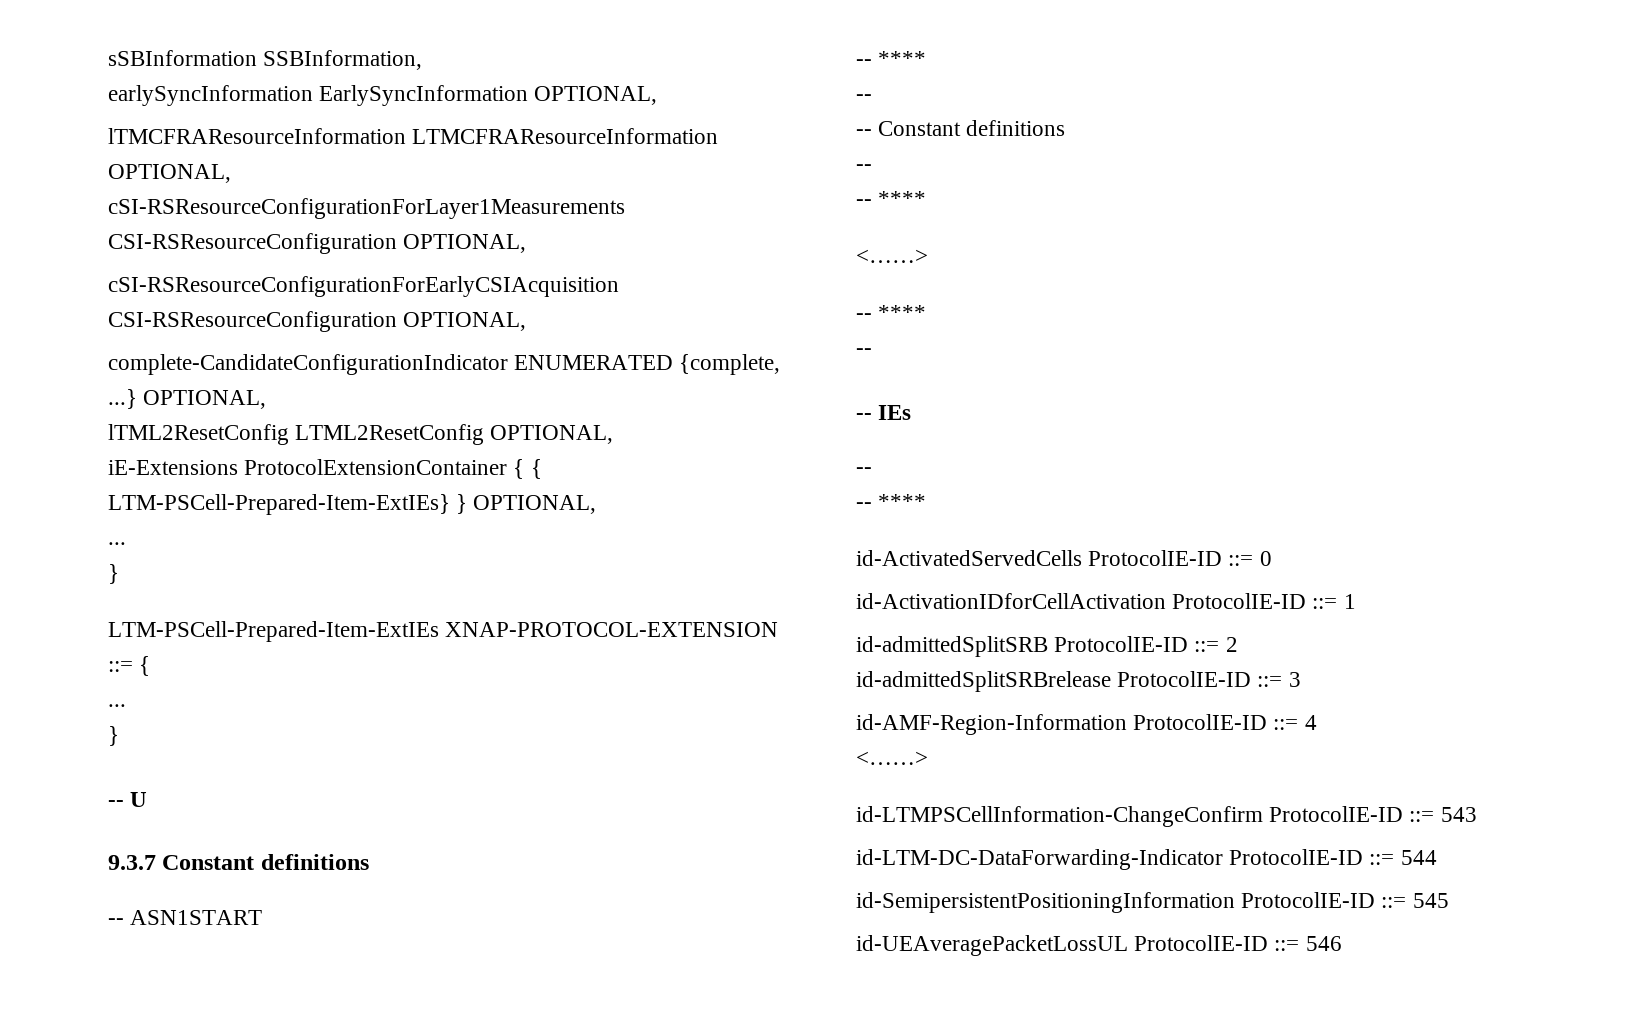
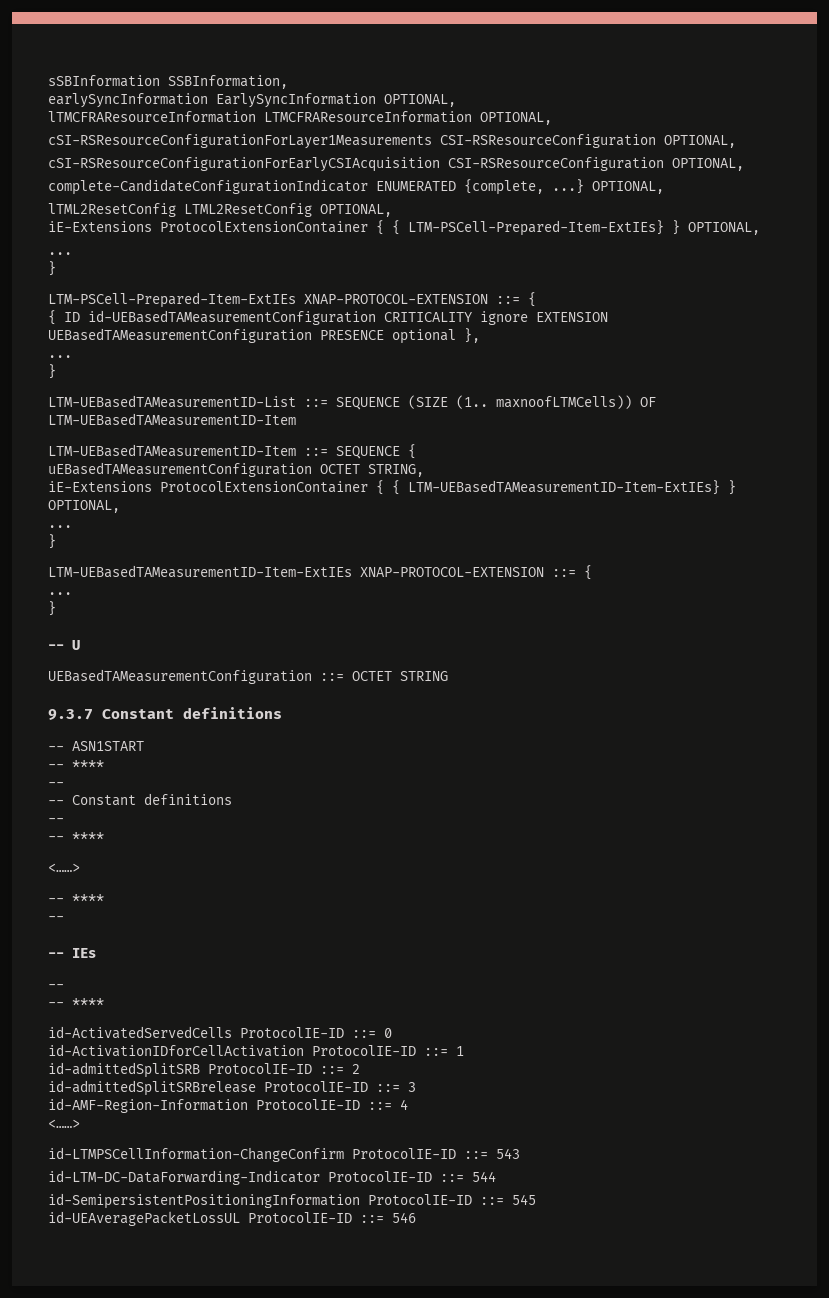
+ { ID id-UEBasedTAMeasurementConfiguration CRITICALITY ignore EXTENSION UEBasedTAMeasurementConfiguration PRESENCE optional },
+ ...
+ }
+ LTM-UEBasedTAMeasurementID-List ::= SEQUENCE (SIZE (1.. maxnoofLTMCells)) OF LTM-UEBasedTAMeasurementID-Item
+ LTM-UEBasedTAMeasurementID-Item ::= SEQUENCE {
+ uEBasedTAMeasurementConfiguration OCTET STRING,
+ iE-Extensions ProtocolExtensionContainer { { LTM-UEBasedTAMeasurementID-Item-ExtIEs} } OPTIONAL,
+ ...
+ }
+ LTM-UEBasedTAMeasurementID-Item-ExtIEs XNAP-PROTOCOL-EXTENSION ::= {
+ UEBasedTAMeasurementConfiguration ::= OCTET STRING

